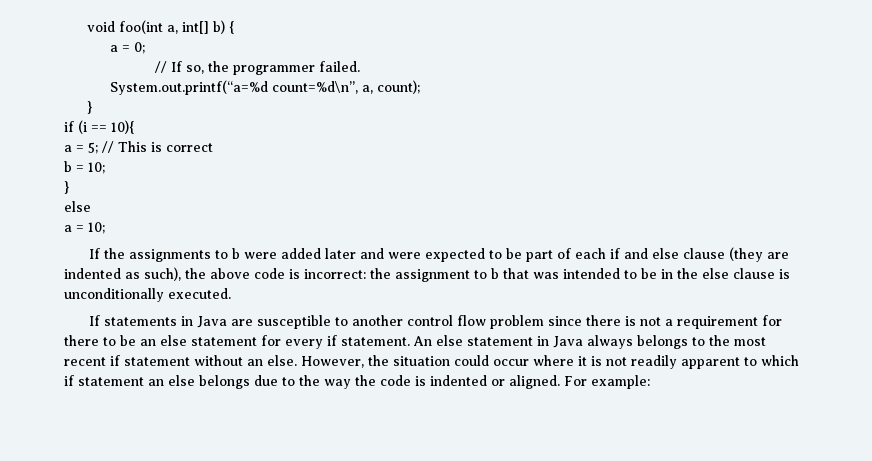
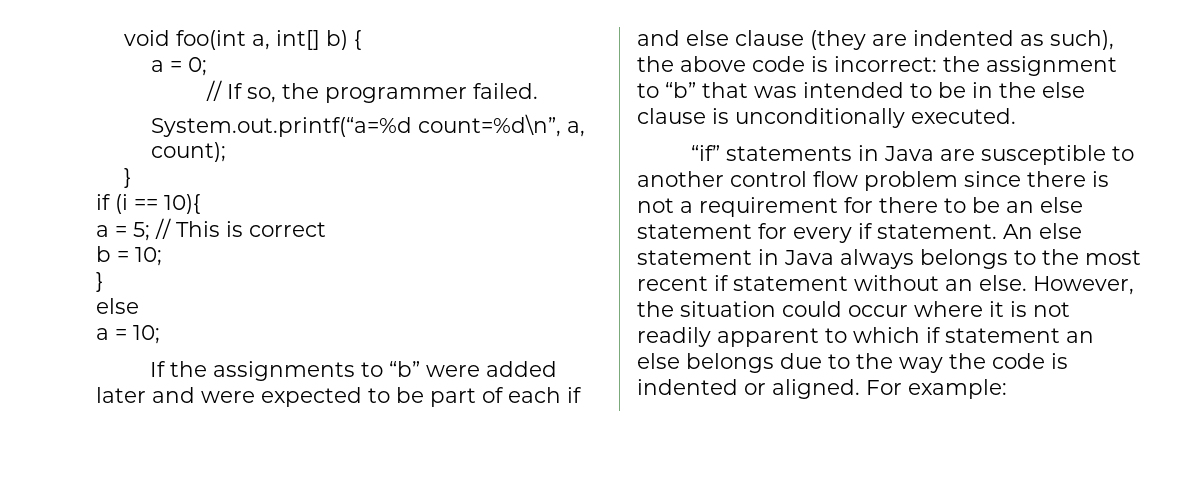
- If the assignments to b were added later and were expected to be part of each if and else clause (they are indented as such), the above code is incorrect: the assignment to b that was intended to be in the else clause is unconditionally executed.
+ If the assignments to “b” were added later and were expected to be part of each if and else clause (they are indented as such), the above code is incorrect: the assignment to “b” that was intended to be in the else clause is unconditionally executed.
- If statements in Java are susceptible to another control flow problem since there is not a requirement for there to be an else statement for every if statement.
+ “if” statements in Java are susceptible to another control flow problem since there is not a requirement for there to be an else statement for every if statement.

